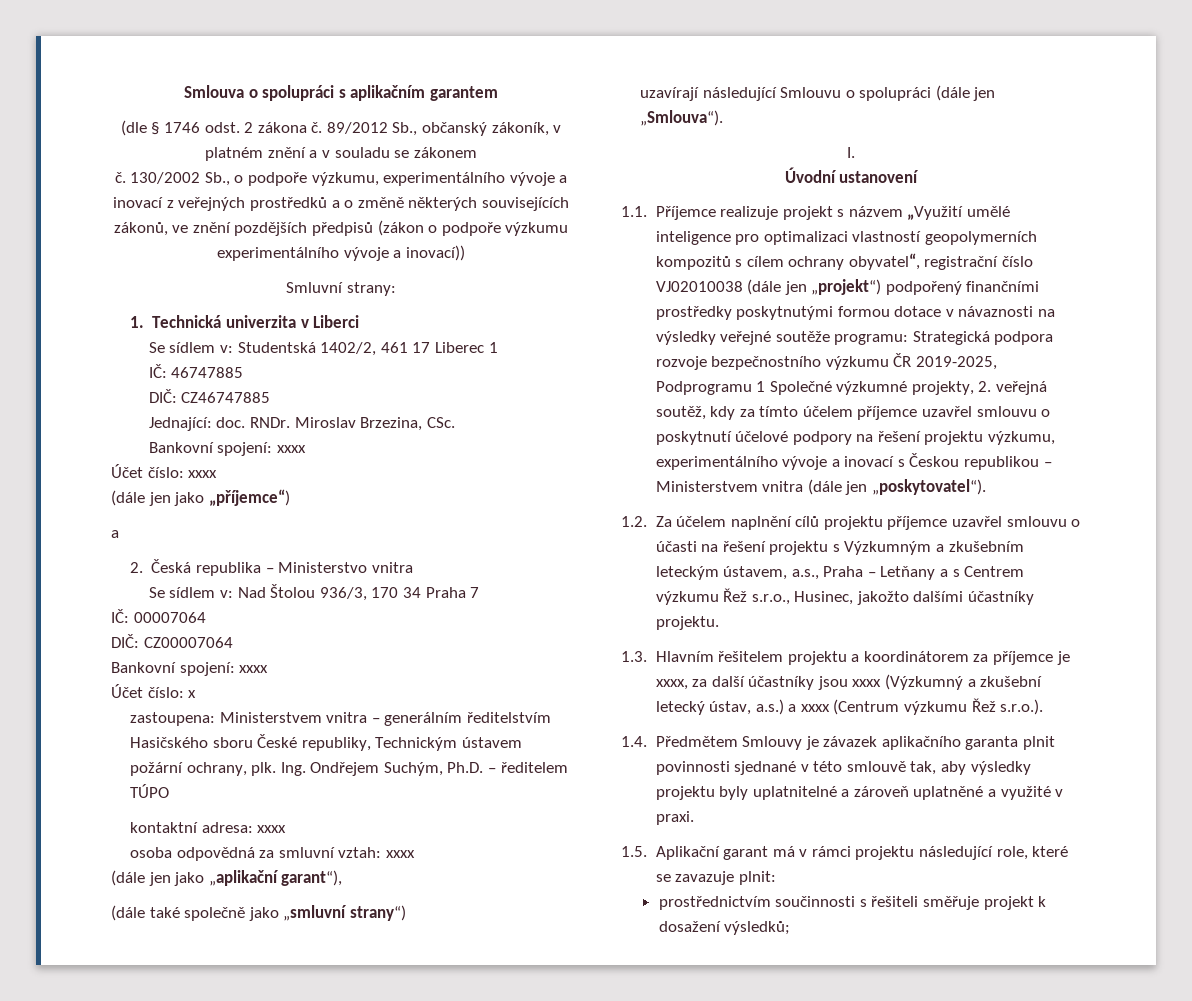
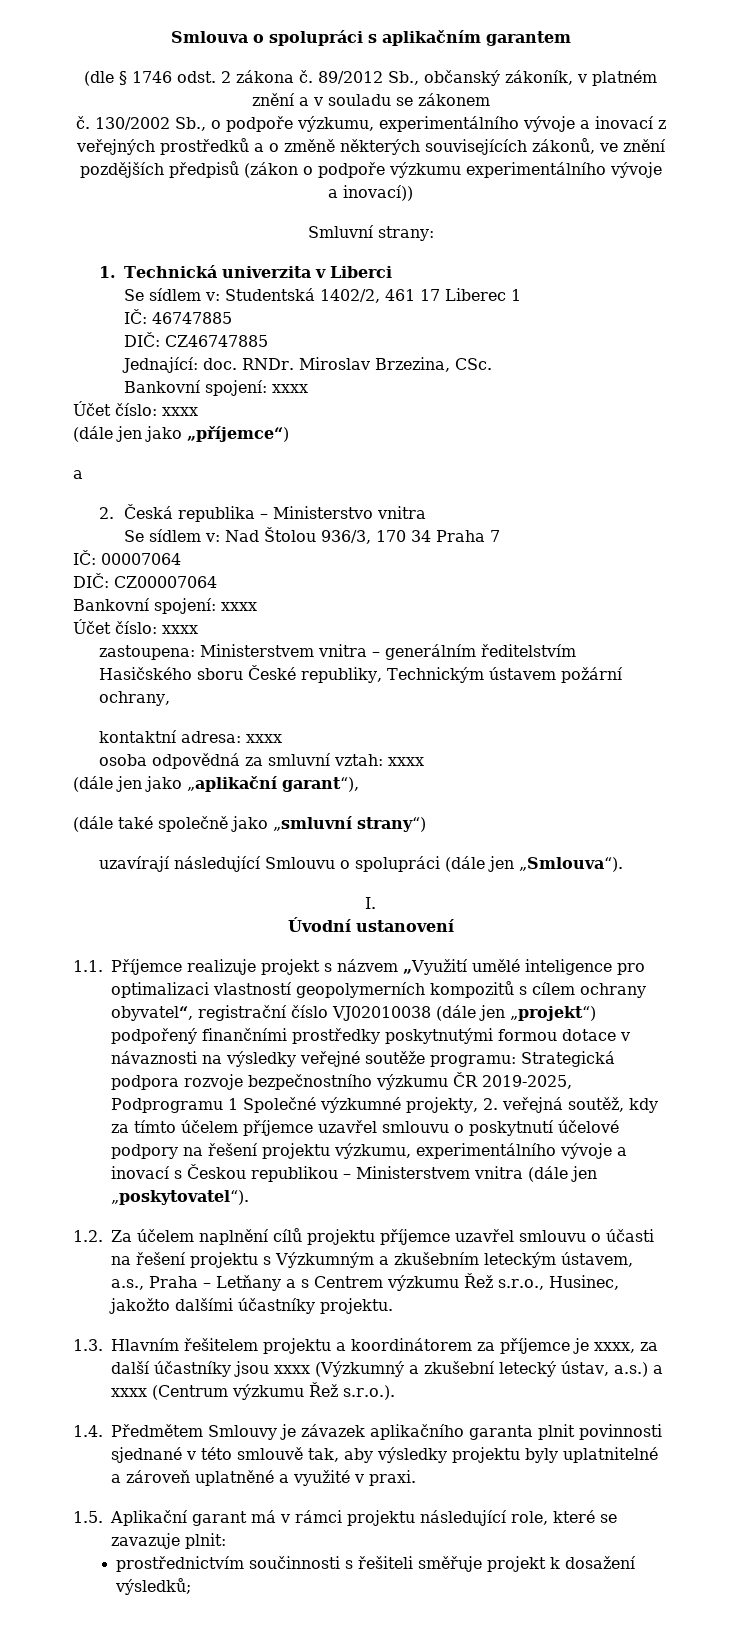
  DIČ: CZ00007064
  Bankovní spojení: xxxx
- Účet číslo: x
+ Účet číslo: xxxx
- zastoupena: Ministerstvem vnitra – generálním ředitelstvím Hasičského sboru České republiky, Technickým ústavem požární ochrany, plk. Ing. Ondřejem Suchým, Ph.D. – ředitelem TÚPO
+ zastoupena: Ministerstvem vnitra – generálním ředitelstvím Hasičského sboru České republiky, Technickým ústavem požární ochrany,

